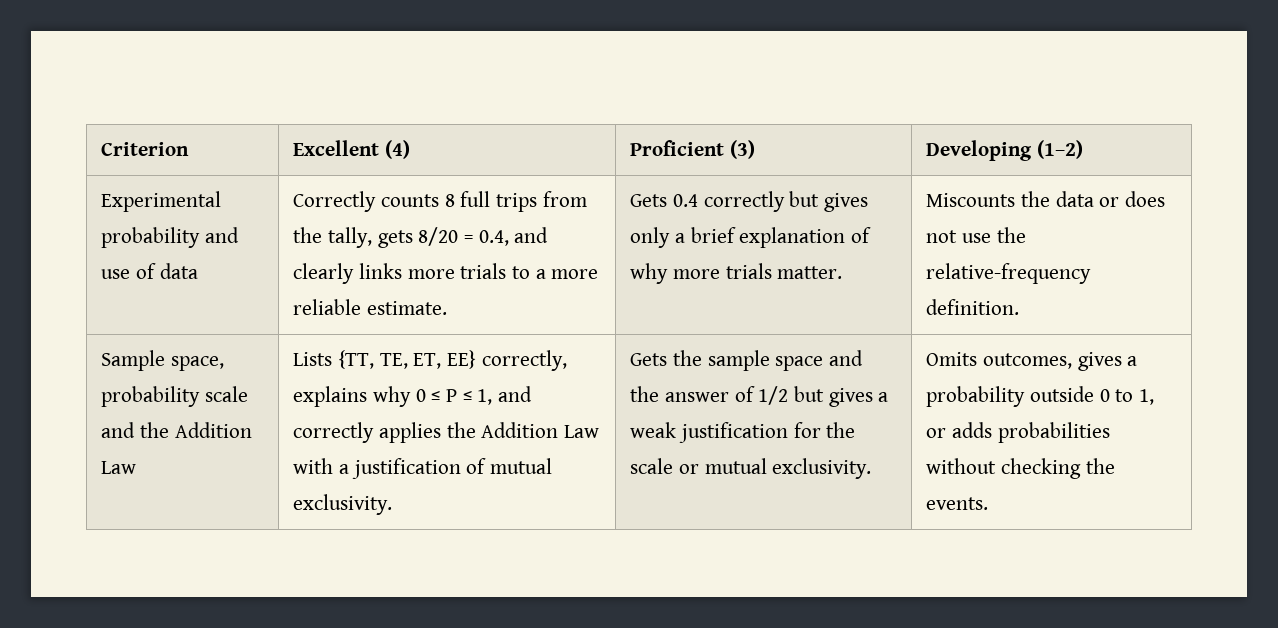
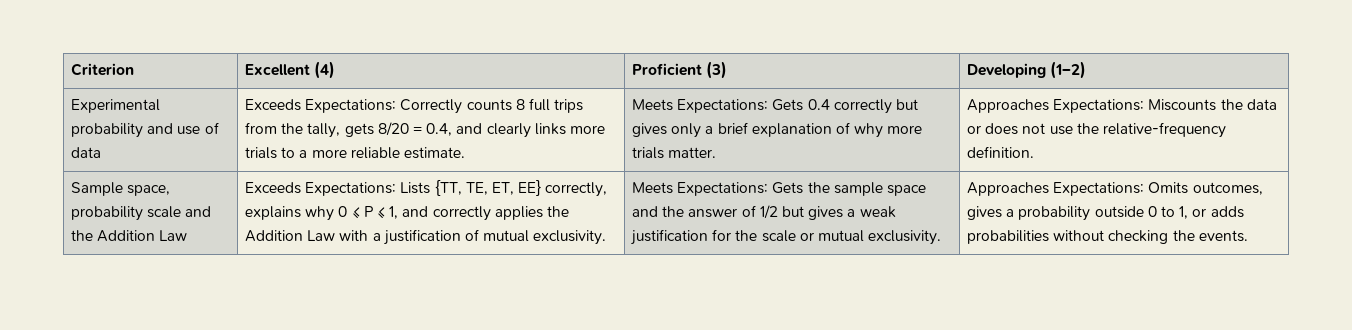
- Correctly counts 8 full trips from the tally, gets 8/20 = 0.4, and clearly links more trials to a more reliable estimate.
+ Exceeds Expectations: Correctly counts 8 full trips from the tally, gets 8/20 = 0.4, and clearly links more trials to a more reliable estimate.
- Gets 0.4 correctly but gives only a brief explanation of why more trials matter.
+ Meets Expectations: Gets 0.4 correctly but gives only a brief explanation of why more trials matter.
- Miscounts the data or does not use the relative-frequency definition.
+ Approaches Expectations: Miscounts the data or does not use the relative-frequency definition.
- Lists {TT, TE, ET, EE} correctly, explains why 0 ≤ P ≤ 1, and correctly applies the Addition Law with a justification of mutual exclusivity.
+ Exceeds Expectations: Lists {TT, TE, ET, EE} correctly, explains why 0 ≤ P ≤ 1, and correctly applies the Addition Law with a justification of mutual exclusivity.
- Gets the sample space and the answer of 1/2 but gives a weak justification for the scale or mutual exclusivity.
+ Meets Expectations: Gets the sample space and the answer of 1/2 but gives a weak justification for the scale or mutual exclusivity.
- Omits outcomes, gives a probability outside 0 to 1, or adds probabilities without checking the events.
+ Approaches Expectations: Omits outcomes, gives a probability outside 0 to 1, or adds probabilities without checking the events.

